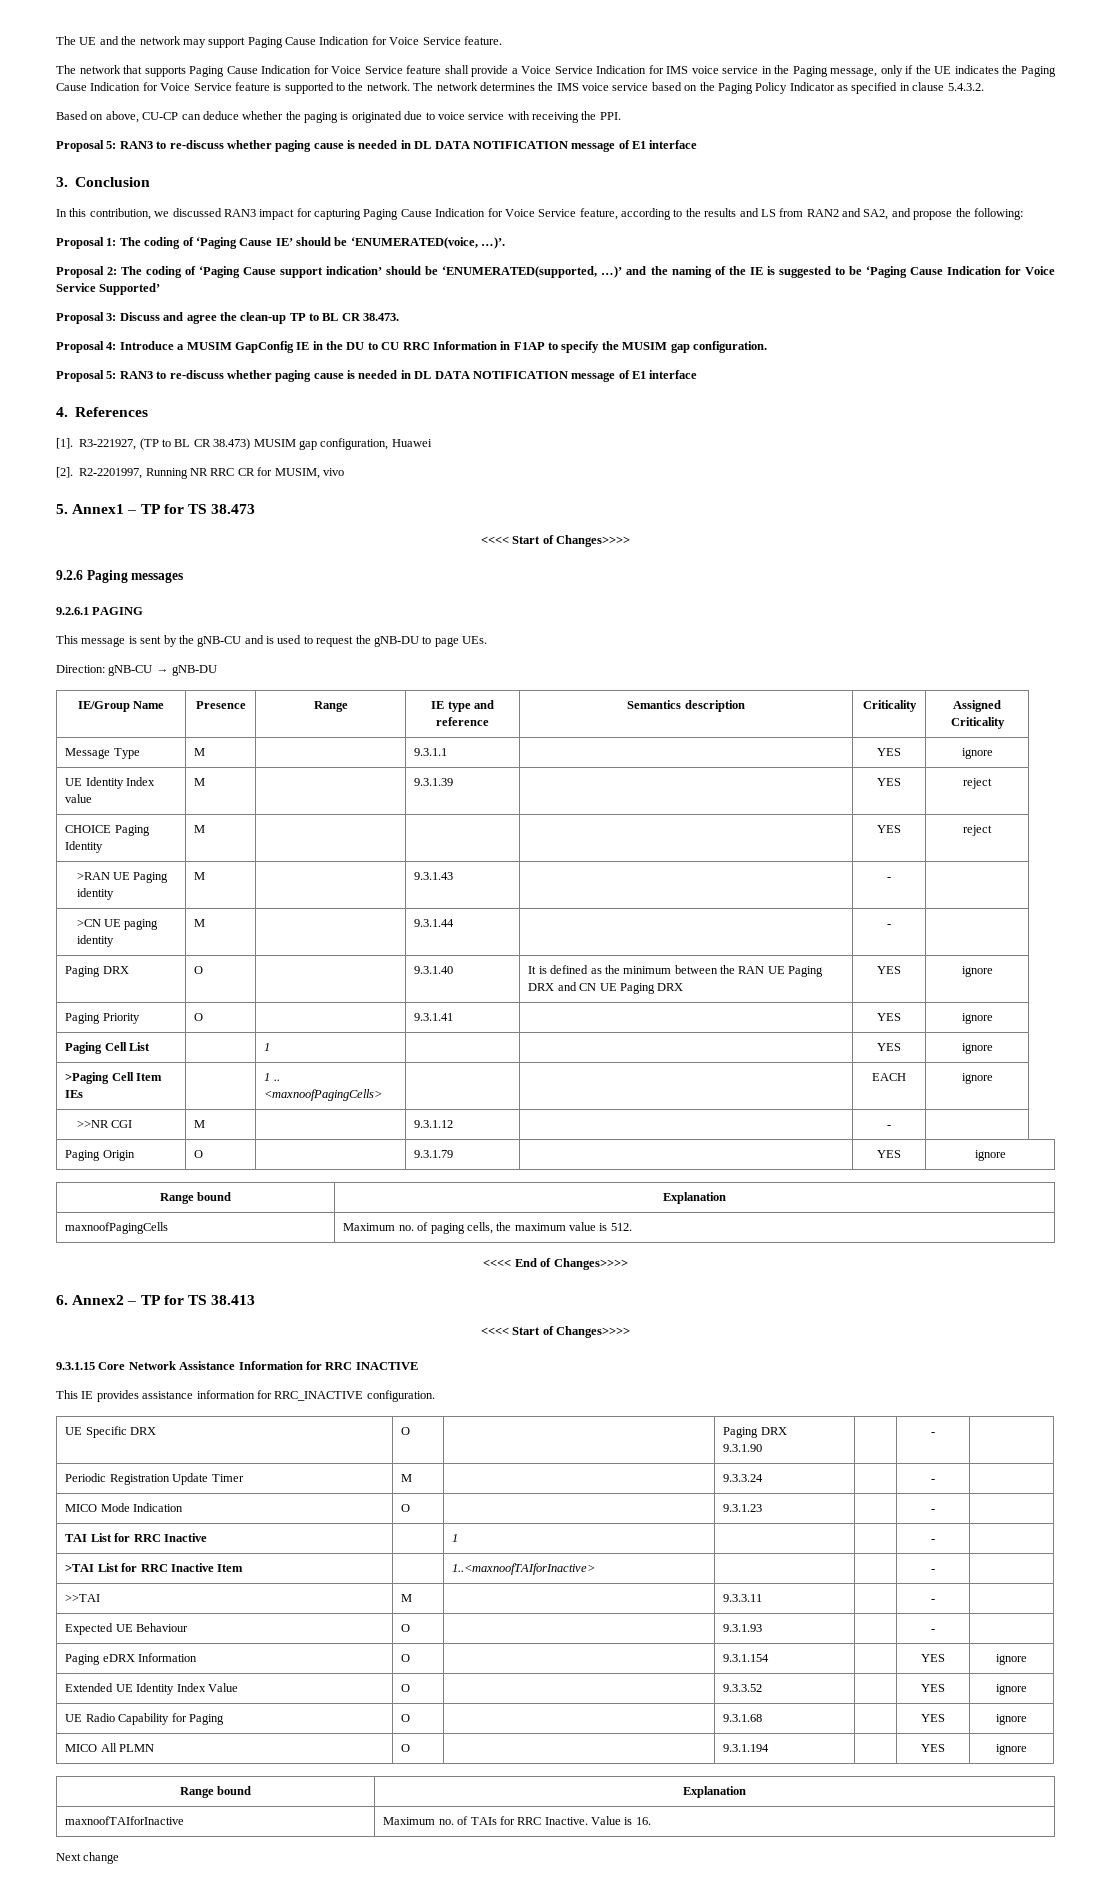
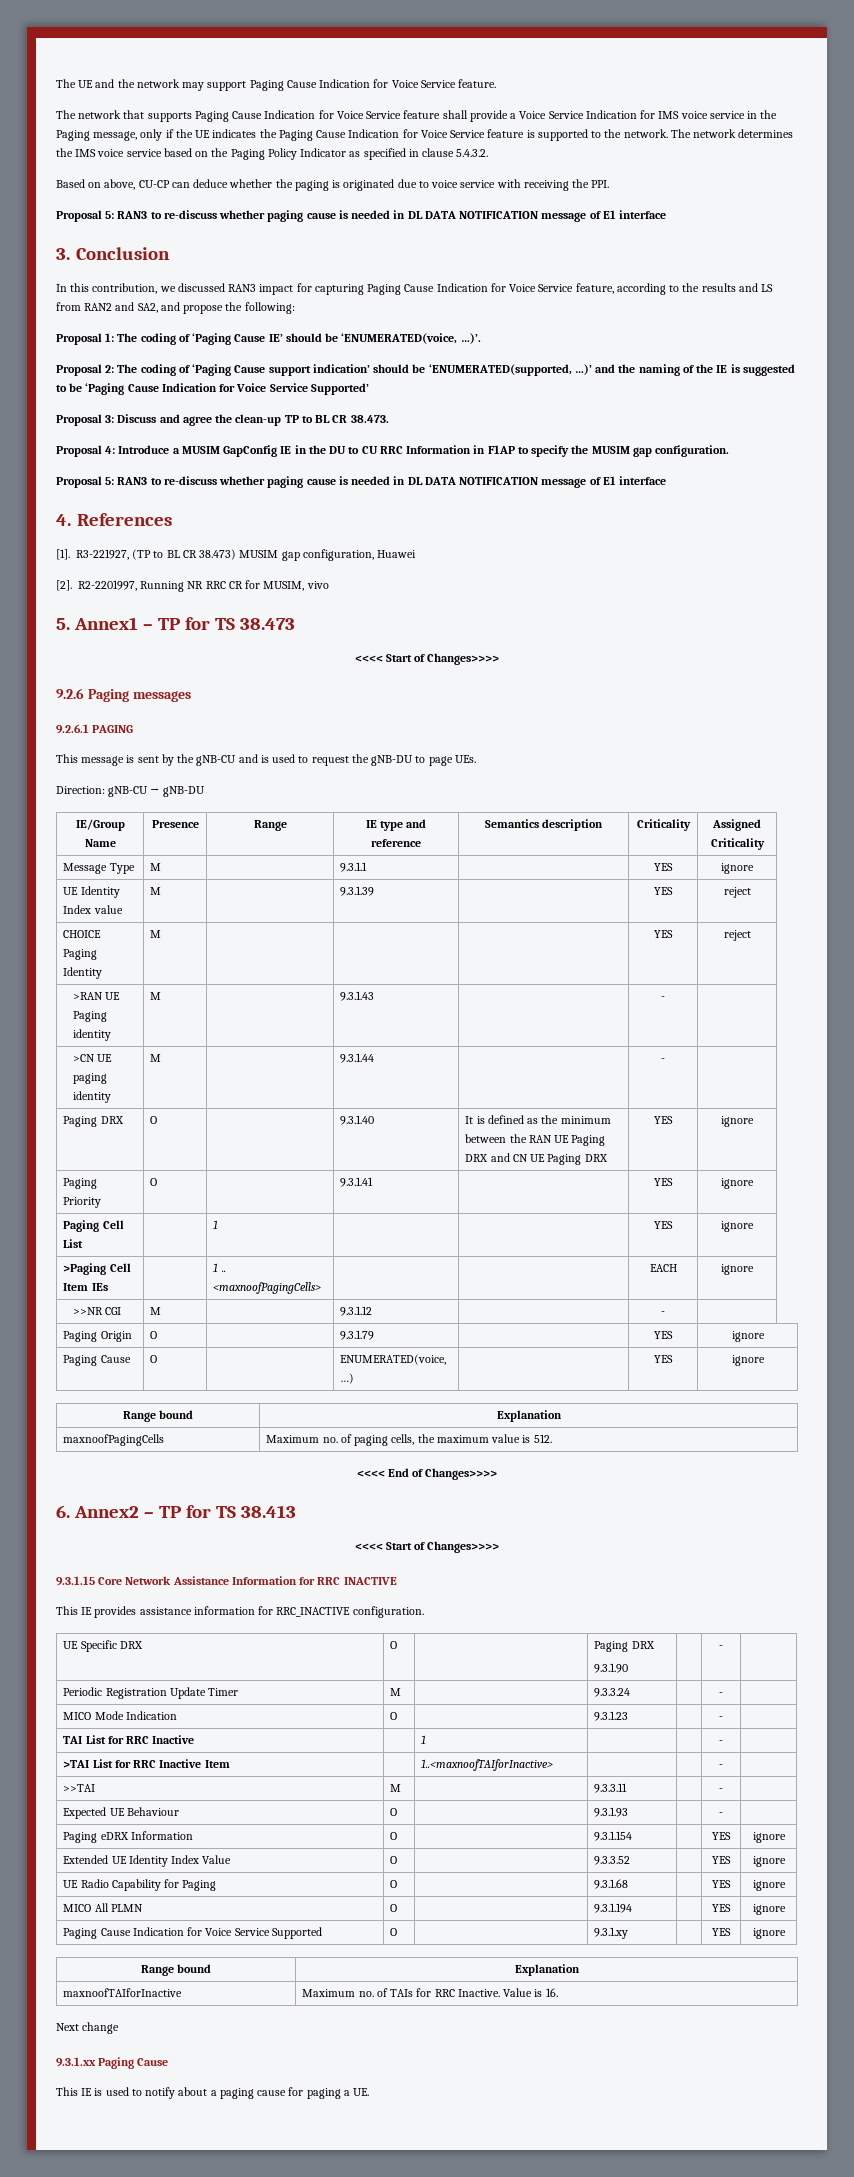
+ Paging Cause | O | | ENUMERATED(voice, …) | | YES | ignore
+ Paging Cause Indication for Voice Service Supported | O | | 9.3.1.xy | | YES | ignore
+ 9.3.1.xx Paging Cause
+ This IE is used to notify about a paging cause for paging a UE.

